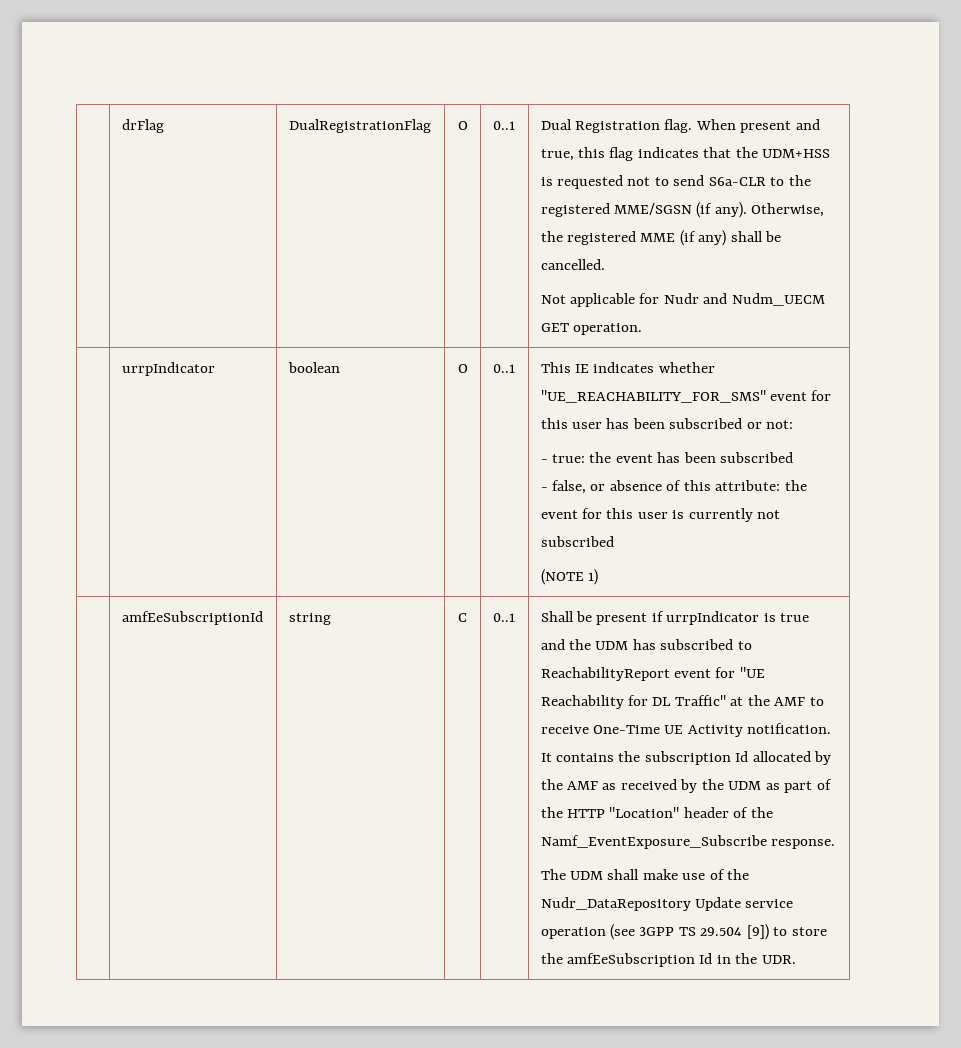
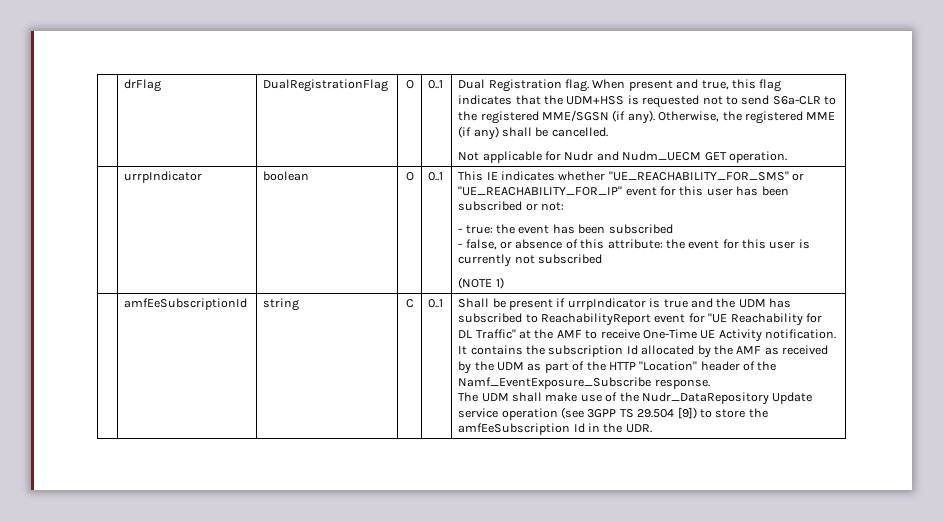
- This IE indicates whether "UE_REACHABILITY_FOR_SMS" event for this user has been subscribed or not:
+ This IE indicates whether "UE_REACHABILITY_FOR_SMS" or "UE_REACHABILITY_FOR_IP" event for this user has been subscribed or not:

